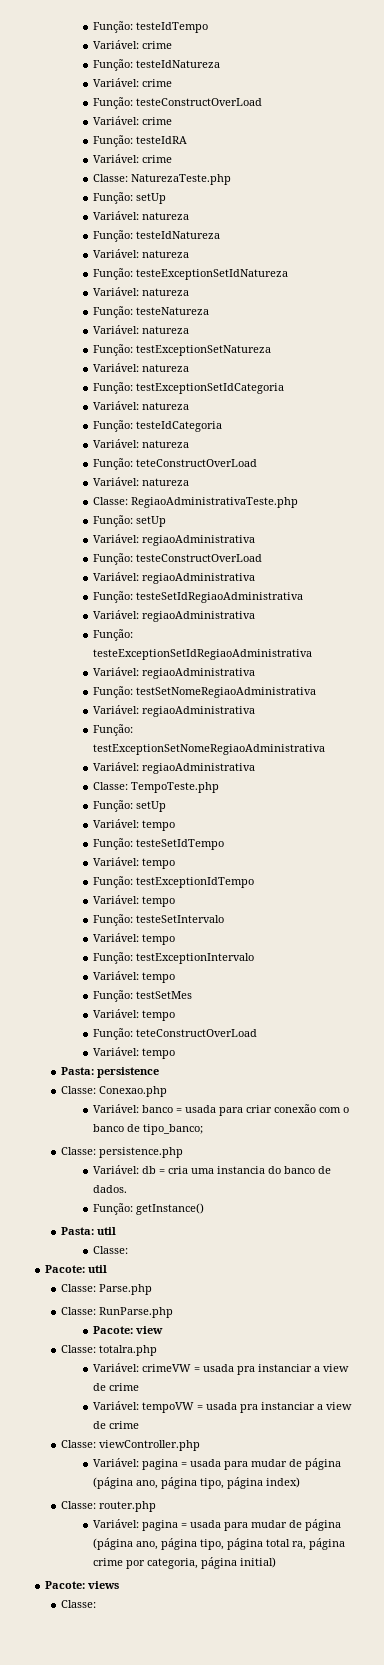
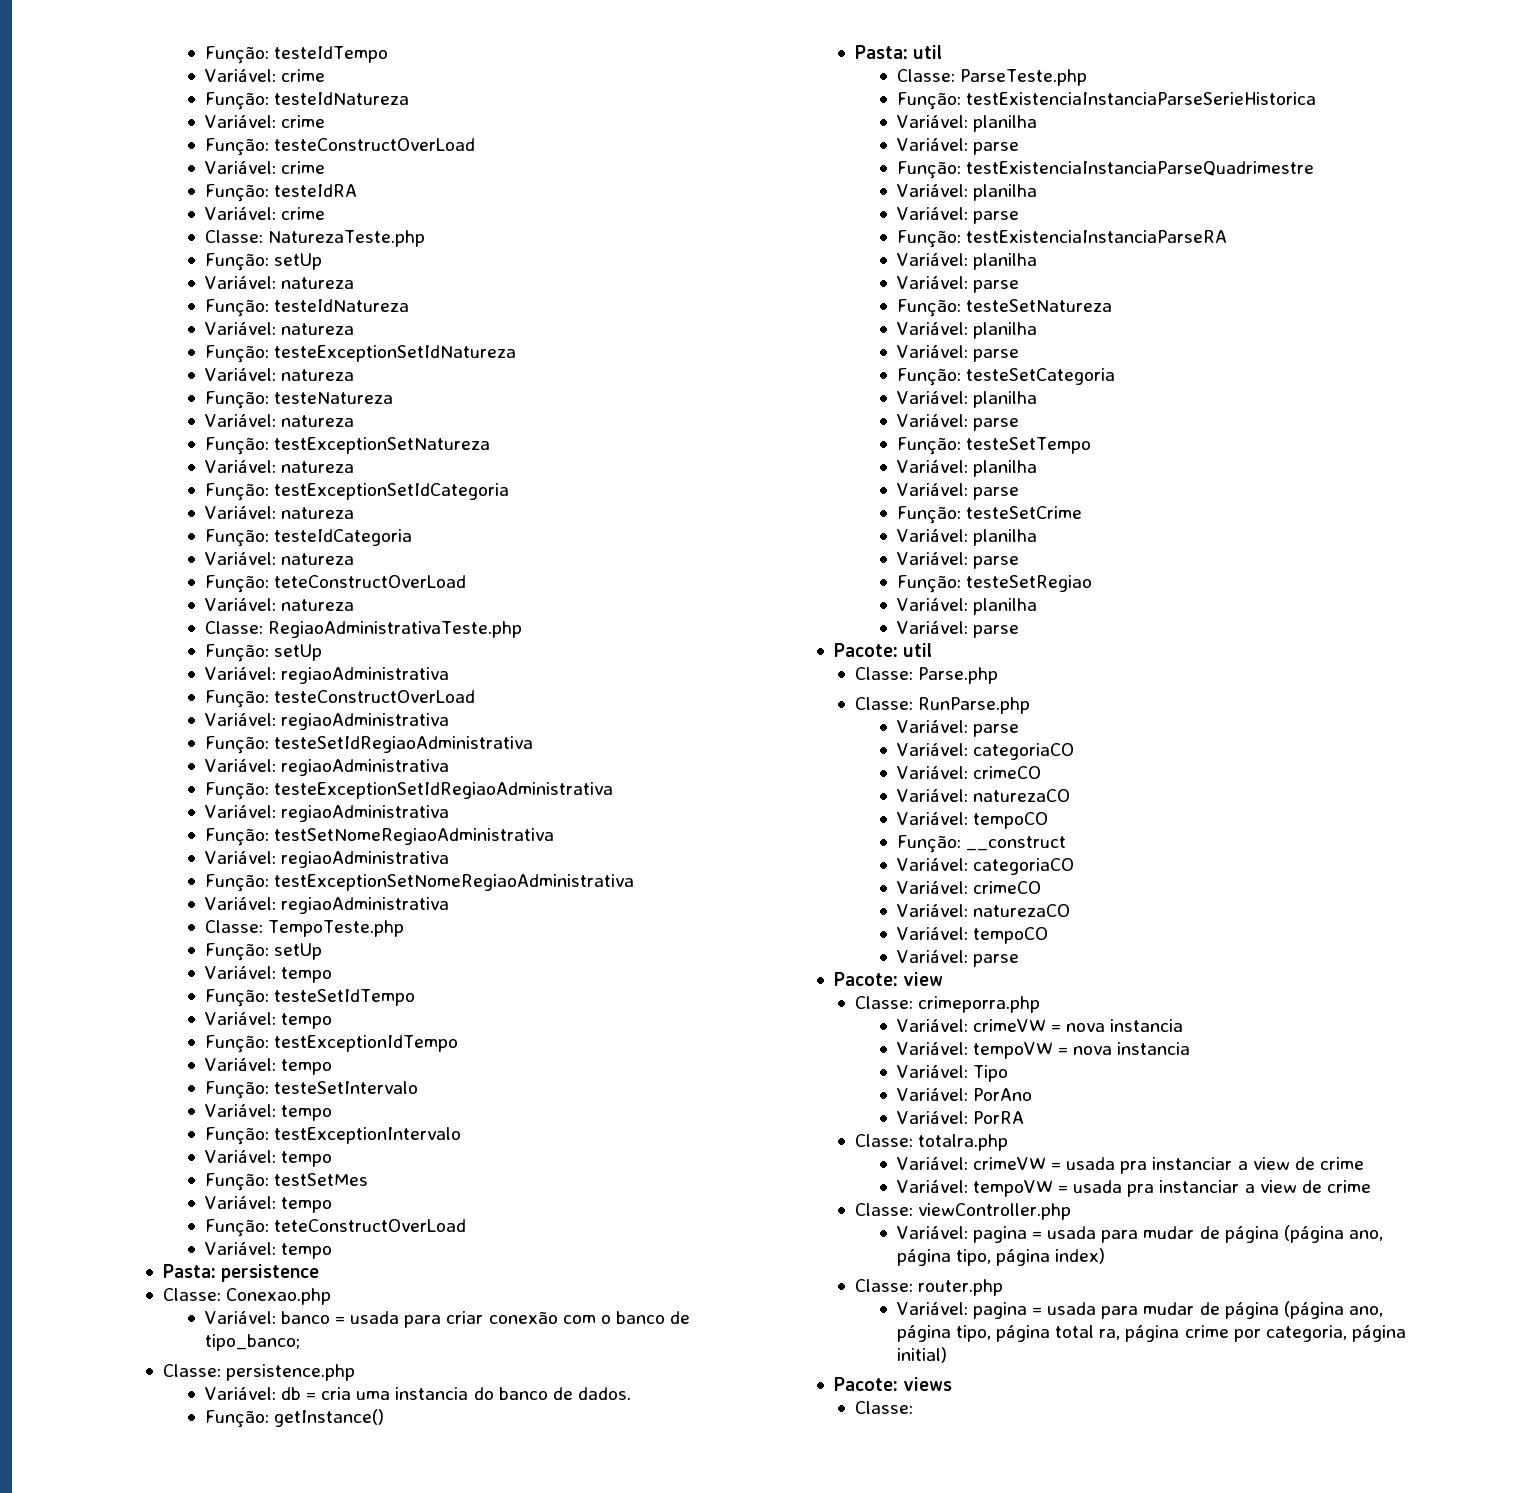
  Pasta: util
- Classe:
+ Classe: ParseTeste.php
+ Função: testExistenciaInstanciaParseSerieHistorica
+ Variável: planilha
+ Variável: parse
+ Função: testExistenciaInstanciaParseQuadrimestre
+ Variável: planilha
+ Variável: parse
+ Função: testExistenciaInstanciaParseRA
+ Variável: planilha
+ Variável: parse
+ Função: testeSetNatureza
+ Variável: planilha
+ Variável: parse
+ Função: testeSetCategoria
+ Variável: planilha
+ Variável: parse
+ Função: testeSetTempo
+ Variável: planilha
+ Variável: parse
+ Função: testeSetCrime
+ Variável: planilha
+ Variável: parse
+ Função: testeSetRegiao
+ Variável: planilha
+ Variável: parse
  Classe: RunParse.php
+ Variável: parse
+ Variável: categoriaCO
+ Variável: crimeCO
+ Variável: naturezaCO
+ Variável: tempoCO
+ Função: __construct
+ Variável: categoriaCO
+ Variável: crimeCO
+ Variável: naturezaCO
+ Variável: tempoCO
+ Variável: parse
  Pacote: view
+ Classe: crimeporra.php
+ Variável: crimeVW = nova instancia
+ Variável: tempoVW = nova instancia
+ Variável: Tipo
+ Variável: PorAno
+ Variável: PorRA

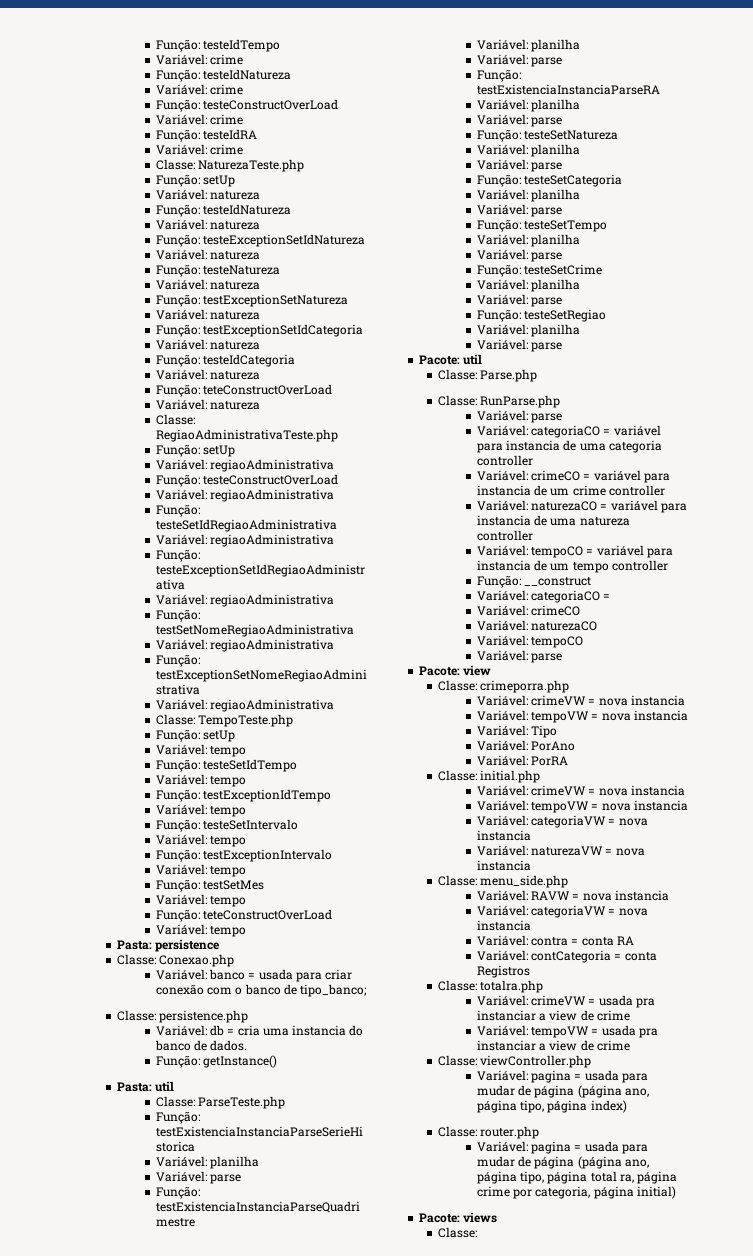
  Classe: RunParse.php
  Variável: parse
- Variável: categoriaCO
- Variável: crimeCO
- Variável: naturezaCO
- Variável: tempoCO
+ Variável: categoriaCO = variável para instancia de uma categoria controller
+ Variável: crimeCO = variável para instancia de um crime controller
+ Variável: naturezaCO = variável para instancia de uma natureza controller
+ Variável: tempoCO = variável para instancia de um tempo controller
  Função: __construct
- Variável: categoriaCO
+ Variável: categoriaCO =
+ Classe: initial.php
+ Variável: crimeVW = nova instancia
+ Variável: tempoVW = nova instancia
+ Variável: categoriaVW = nova instancia
+ Variável: naturezaVW = nova instancia
+ Classe: menu_side.php
+ Variável: RAVW = nova instancia
+ Variável: categoriaVW = nova instancia
+ Variável: contra = conta RA
+ Variável: contCategoria = conta Registros

